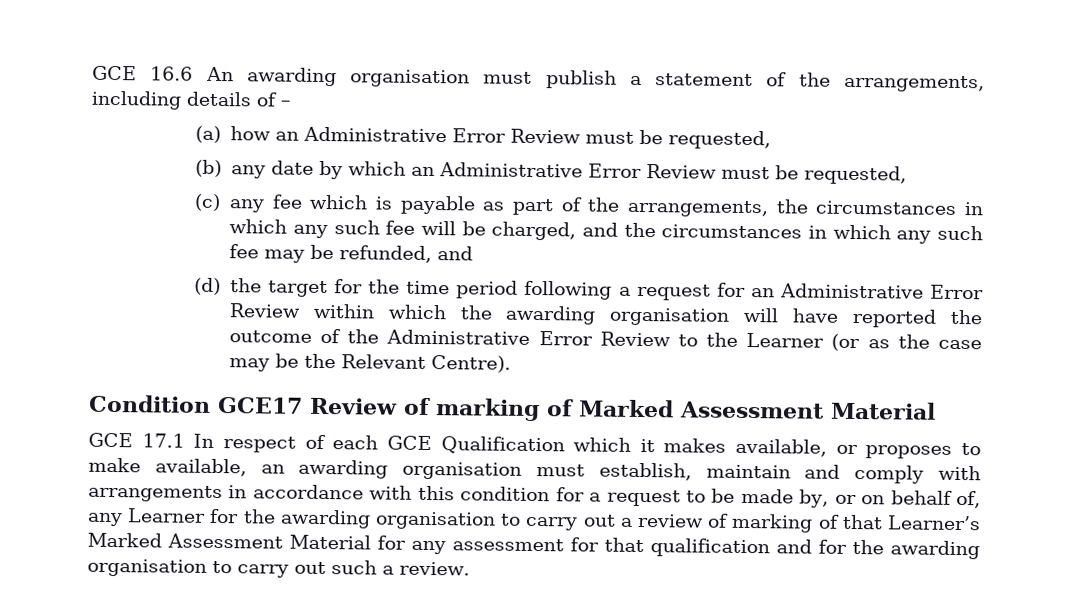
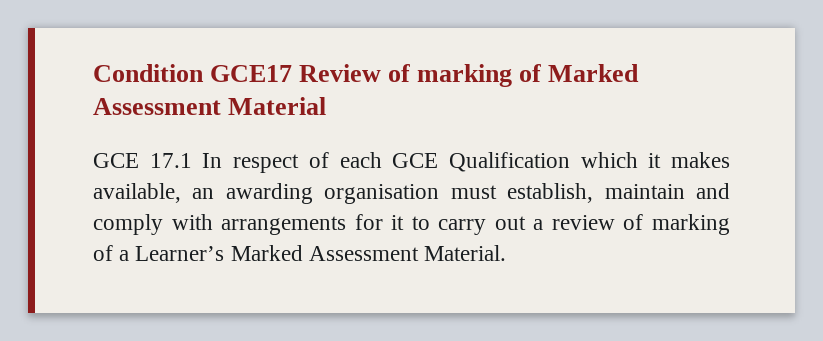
- GCE 16.6 An awarding organisation must publish a statement of the arrangements, including details of –
- (a) how an Administrative Error Review must be requested,
- (b) any date by which an Administrative Error Review must be requested,
- (c) any fee which is payable as part of the arrangements, the circumstances in which any such fee will be charged, and the circumstances in which any such fee may be refunded, and
- (d) the target for the time period following a request for an Administrative Error Review within which the awarding organisation will have reported the outcome of the Administrative Error Review to the Learner (or as the case may be the Relevant Centre).
- GCE 17.1 In respect of each GCE Qualification which it makes available, or proposes to make available, an awarding organisation must establish, maintain and comply with arrangements in accordance with this condition for a request to be made by, or on behalf of, any Learner for the awarding organisation to carry out a review of marking of that Learner’s Marked Assessment Material for any assessment for that qualification and for the awarding organisation to carry out such a review.
+ GCE 17.1 In respect of each GCE Qualification which it makes available, an awarding organisation must establish, maintain and comply with arrangements for it to carry out a review of marking of a Learner’s Marked Assessment Material.

